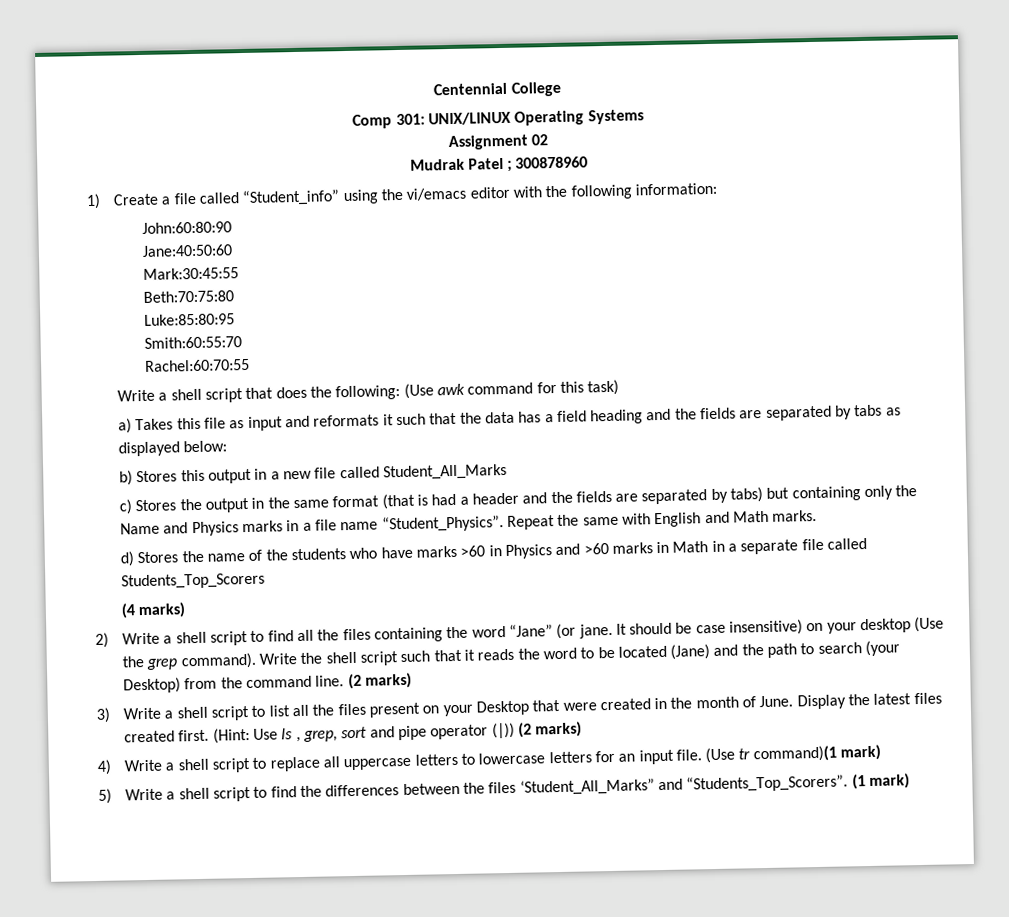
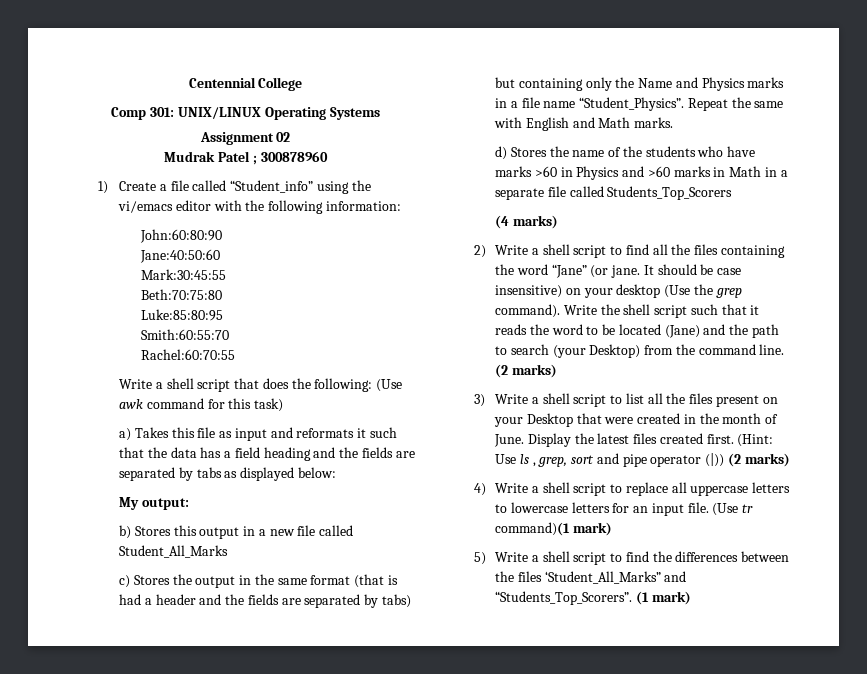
+ My output:

